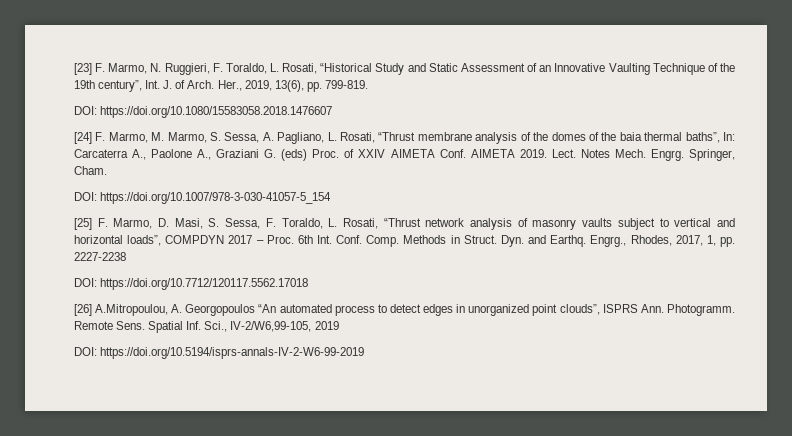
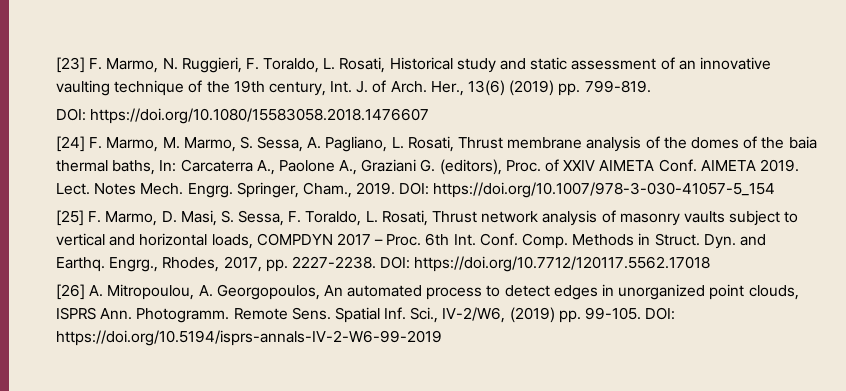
- [23] F. Marmo, N. Ruggieri, F. Toraldo, L. Rosati, “Historical Study and Static Assessment of an Innovative Vaulting Technique of the 19th century”, Int. J. of Arch.
+ [23] F. Marmo, N. Ruggieri, F. Toraldo, L. Rosati, Historical study and static assessment of an innovative vaulting technique of the 19th century, Int. J. of Arch.
- Her., 2019, 13(6), pp. 799-819.
+ Her., 13(6) (2019) pp. 799-819.
- [24] F. Marmo, M. Marmo, S. Sessa, A. Pagliano, L. Rosati, “Thrust membrane analysis of the domes of the baia thermal baths”, In: Carcaterra A., Paolone A., Graziani G. (eds) Proc. of XXIV AIMETA Conf.
+ [24] F. Marmo, M. Marmo, S. Sessa, A. Pagliano, L. Rosati, Thrust membrane analysis of the domes of the baia thermal baths, In: Carcaterra A., Paolone A., Graziani G. (editors), Proc. of XXIV AIMETA Conf.
- Springer, Cham.
- DOI: https://doi.org/10.1007/978-3-030-41057-5_154
+ Springer, Cham., 2019. DOI: https://doi.org/10.1007/978-3-030-41057-5_154
- [25] F. Marmo, D. Masi, S. Sessa, F. Toraldo, L. Rosati, “Thrust network analysis of masonry vaults subject to vertical and horizontal loads”, COMPDYN 2017 – Proc.
+ [25] F. Marmo, D. Masi, S. Sessa, F. Toraldo, L. Rosati, Thrust network analysis of masonry vaults subject to vertical and horizontal loads, COMPDYN 2017 – Proc.
- Engrg., Rhodes, 2017, 1, pp. 2227-2238
- DOI: https://doi.org/10.7712/120117.5562.17018
+ Engrg., Rhodes, 2017, pp. 2227-2238. DOI: https://doi.org/10.7712/120117.5562.17018
- [26] A.Mitropoulou, A. Georgopoulos “An automated process to detect edges in unorganized point clouds”, ISPRS Ann. Photogramm.
+ [26] A. Mitropoulou, A. Georgopoulos, An automated process to detect edges in unorganized point clouds, ISPRS Ann. Photogramm.
- Spatial Inf. Sci., IV-2/W6,99-105, 2019
- DOI: https://doi.org/10.5194/isprs-annals-IV-2-W6-99-2019
+ Spatial Inf. Sci., IV-2/W6, (2019) pp. 99-105. DOI: https://doi.org/10.5194/isprs-annals-IV-2-W6-99-2019

